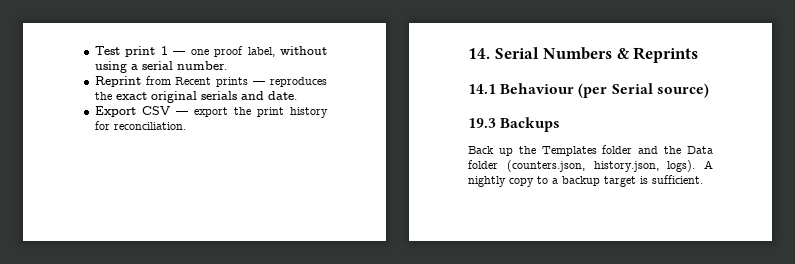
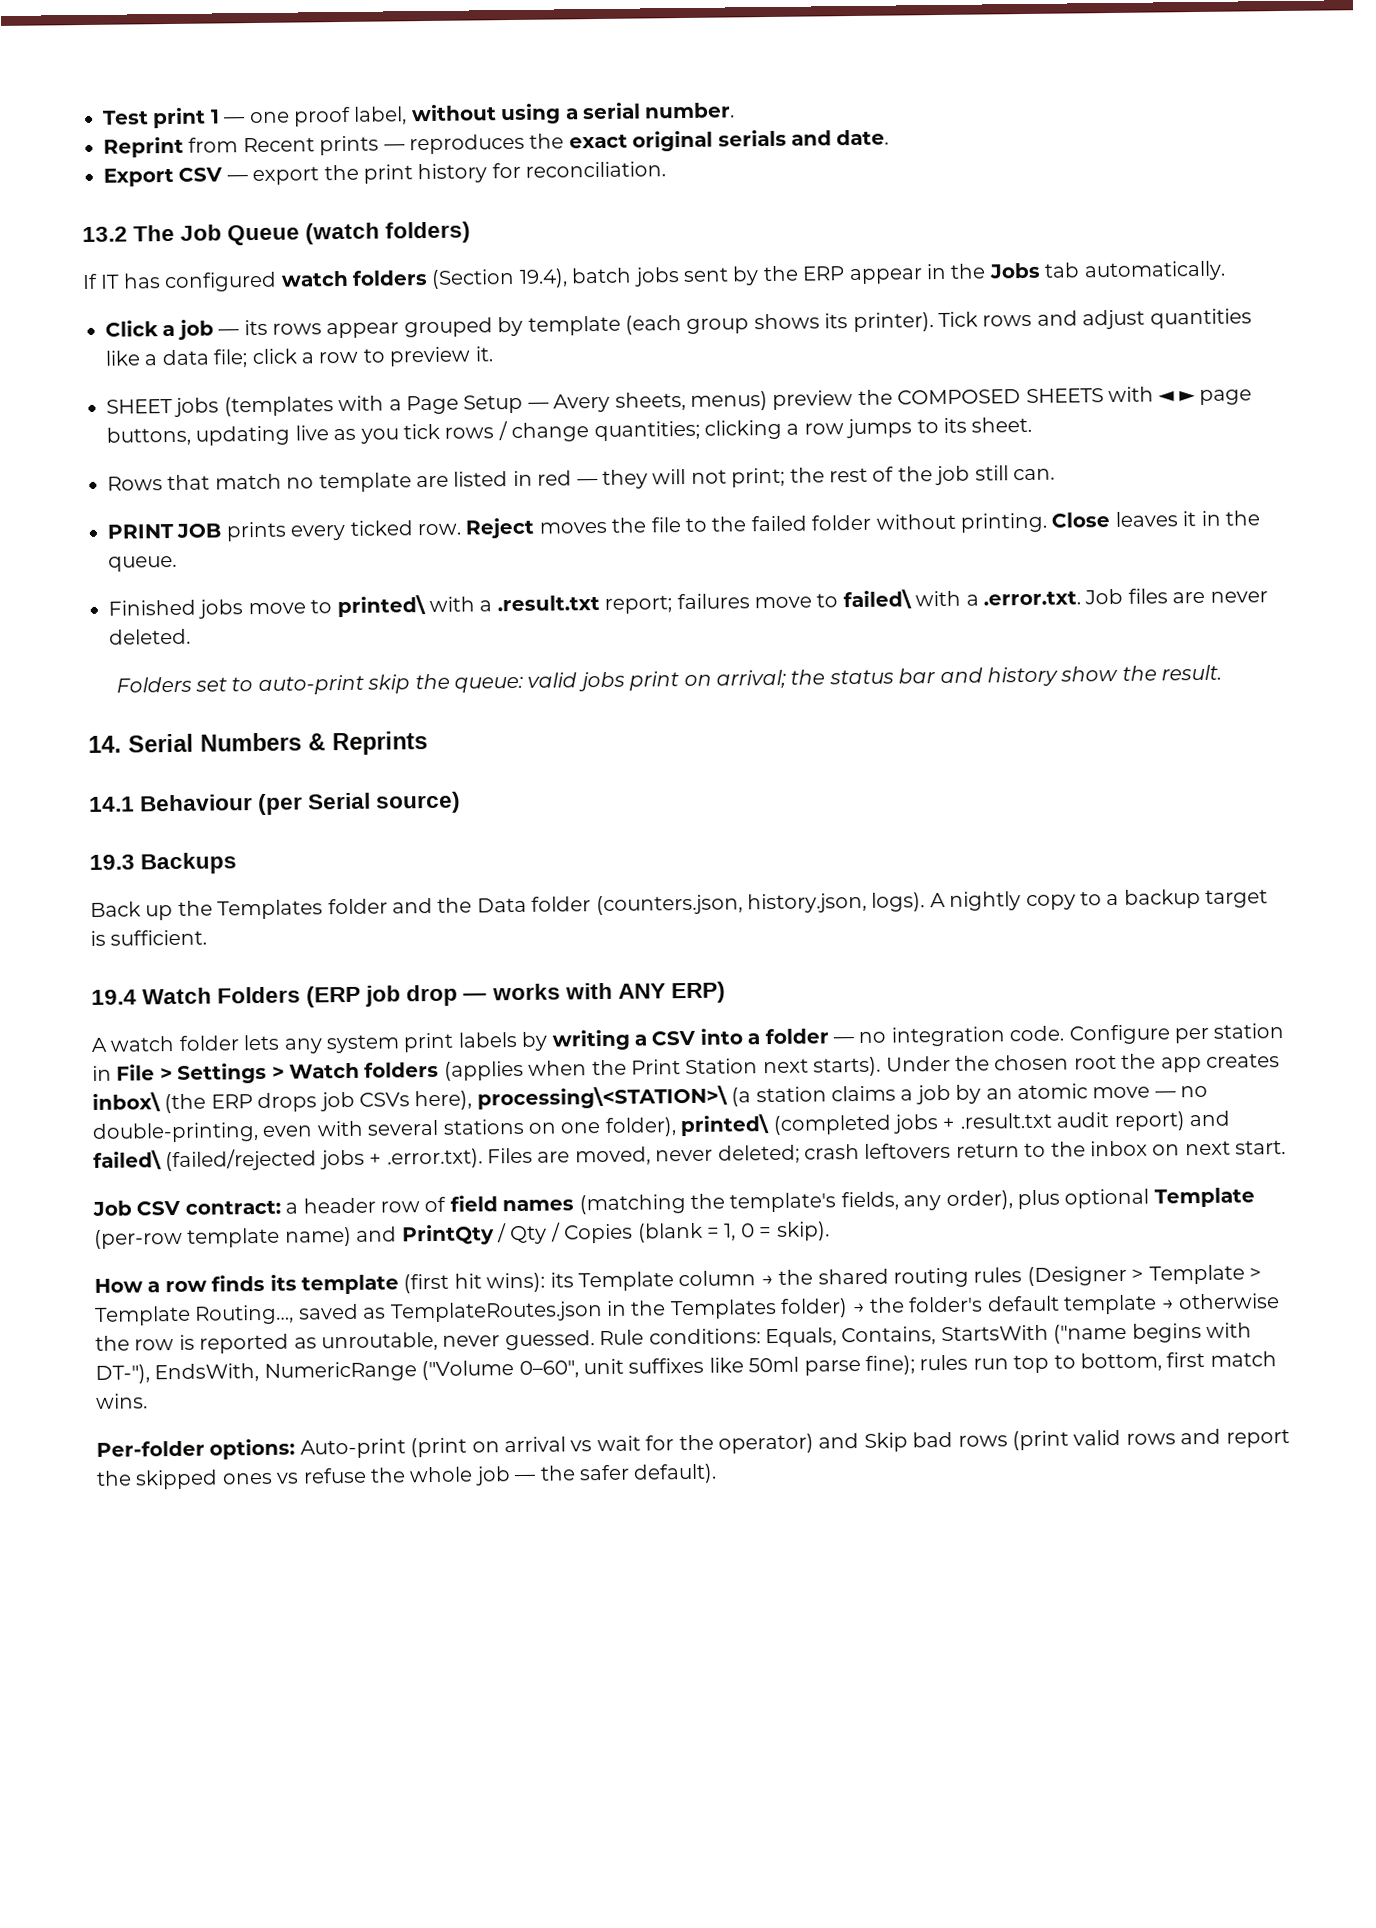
+ 13.2 The Job Queue (watch folders)
+ If IT has configured watch folders (Section 19.4), batch jobs sent by the ERP appear in the Jobs tab automatically.
+ Click a job — its rows appear grouped by template (each group shows its printer). Tick rows and adjust quantities like a data file; click a row to preview it.
+ SHEET jobs (templates with a Page Setup — Avery sheets, menus) preview the COMPOSED SHEETS with ◄ ► page buttons, updating live as you tick rows / change quantities; clicking a row jumps to its sheet.
+ Rows that match no template are listed in red — they will not print; the rest of the job still can.
+ PRINT JOB prints every ticked row. Reject moves the file to the failed folder without printing. Close leaves it in the queue.
+ Finished jobs move to printed\ with a .result.txt report; failures move to failed\ with a .error.txt. Job files are never deleted.
+ Folders set to auto-print skip the queue: valid jobs print on arrival; the status bar and history show the result.
+ 19.4 Watch Folders (ERP job drop — works with ANY ERP)
+ A watch folder lets any system print labels by writing a CSV into a folder — no integration code. Configure per station in File > Settings > Watch folders (applies when the Print Station next starts). Under the chosen root the app creates inbox\ (the ERP drops job CSVs here), processing\<STATION>\ (a station claims a job by an atomic move — no double-printing, even with several stations on one folder), printed\ (completed jobs + .result.txt audit report) and failed\ (failed/rejected jobs + .error.txt). Files are moved, never deleted; crash leftovers return to the inbox on next start.
+ Job CSV contract: a header row of field names (matching the template's fields, any order), plus optional Template (per-row template name) and PrintQty / Qty / Copies (blank = 1, 0 = skip).
+ How a row finds its template (first hit wins): its Template column → the shared routing rules (Designer > Template > Template Routing…, saved as TemplateRoutes.json in the Templates folder) → the folder's default template → otherwise the row is reported as unroutable, never guessed. Rule conditions: Equals, Contains, StartsWith ("name begins with DT-"), EndsWith, NumericRange ("Volume 0–60", unit suffixes like 50ml parse fine); rules run top to bottom, first match wins.
+ Per-folder options: Auto-print (print on arrival vs wait for the operator) and Skip bad rows (print valid rows and report the skipped ones vs refuse the whole job — the safer default).

